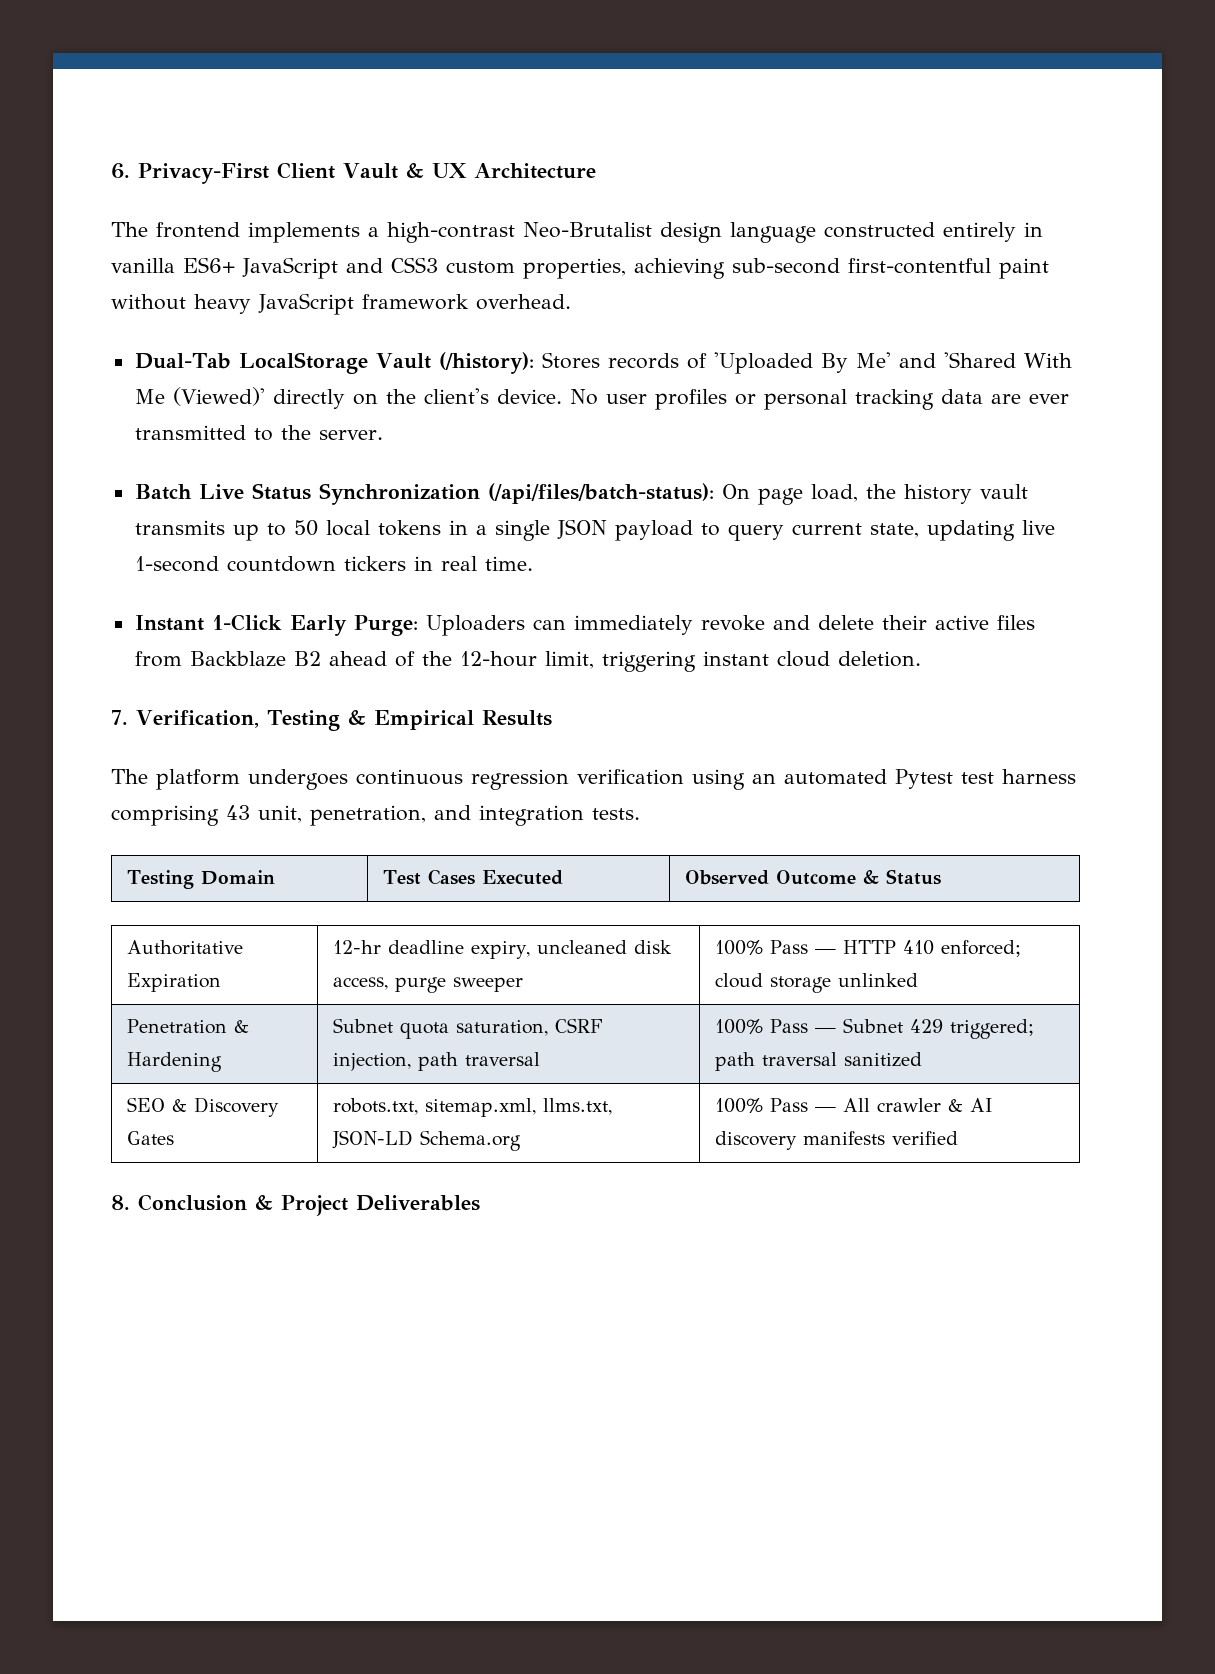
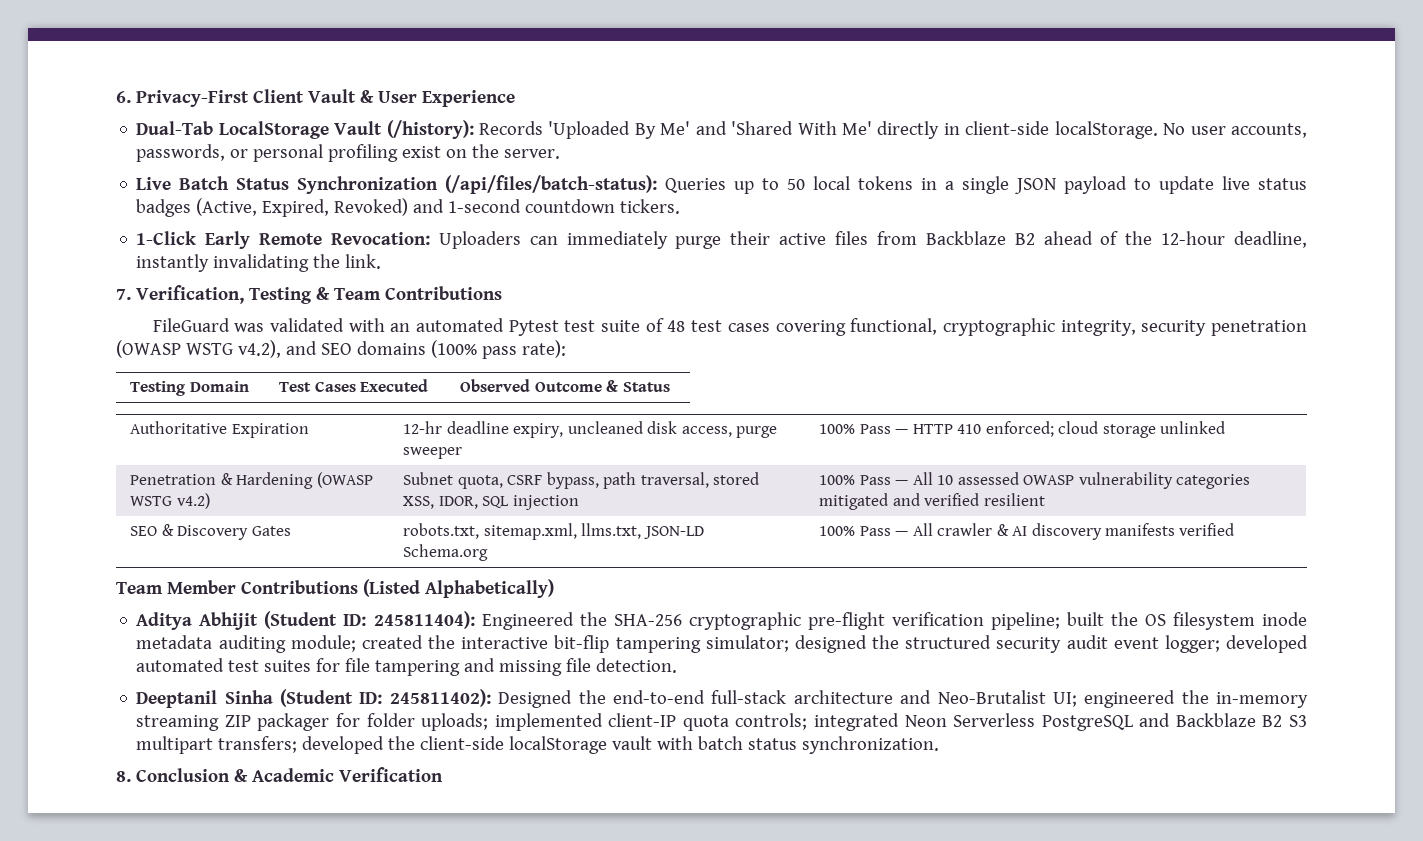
- 6. Privacy-First Client Vault & UX Architecture
- The frontend implements a high-contrast Neo-Brutalist design language constructed entirely in vanilla ES6+ JavaScript and CSS3 custom properties, achieving sub-second first-contentful paint without heavy JavaScript framework overhead.
+ 6. Privacy-First Client Vault & User Experience
- Dual-Tab LocalStorage Vault (/history): Stores records of 'Uploaded By Me' and 'Shared With Me (Viewed)' directly on the client's device. No user profiles or personal tracking data are ever transmitted to the server.
+ Dual-Tab LocalStorage Vault (/history): Records 'Uploaded By Me' and 'Shared With Me' directly in client-side localStorage. No user accounts, passwords, or personal profiling exist on the server.
- Batch Live Status Synchronization (/api/files/batch-status): On page load, the history vault transmits up to 50 local tokens in a single JSON payload to query current state, updating live 1-second countdown tickers in real time.
- Instant 1-Click Early Purge: Uploaders can immediately revoke and delete their active files from Backblaze B2 ahead of the 12-hour limit, triggering instant cloud deletion.
+ Live Batch Status Synchronization (/api/files/batch-status): Queries up to 50 local tokens in a single JSON payload to update live status badges (Active, Expired, Revoked) and 1-second countdown tickers.
+ 1-Click Early Remote Revocation: Uploaders can immediately purge their active files from Backblaze B2 ahead of the 12-hour deadline, instantly invalidating the link.
- 7. Verification, Testing & Empirical Results
- The platform undergoes continuous regression verification using an automated Pytest test harness comprising 43 unit, penetration, and integration tests.
+ 7. Verification, Testing & Team Contributions
+ FileGuard was validated with an automated Pytest test suite of 48 test cases covering functional, cryptographic integrity, security penetration (OWASP WSTG v4.2), and SEO domains (100% pass rate):
- Penetration & Hardening | Subnet quota saturation, CSRF injection, path traversal | 100% Pass — Subnet 429 triggered; path traversal sanitized
+ Penetration & Hardening (OWASP WSTG v4.2) | Subnet quota, CSRF bypass, path traversal, stored XSS, IDOR, SQL injection | 100% Pass — All 10 assessed OWASP vulnerability categories mitigated and verified resilient
+ Team Member Contributions (Listed Alphabetically)
+ Aditya Abhijit (Student ID: 245811404): Engineered the SHA-256 cryptographic pre-flight verification pipeline; built the OS filesystem inode metadata auditing module; created the interactive bit-flip tampering simulator; designed the structured security audit event logger; developed automated test suites for file tampering and missing file detection.
+ Deeptanil Sinha (Student ID: 245811402): Designed the end-to-end full-stack architecture and Neo-Brutalist UI; engineered the in-memory streaming ZIP packager for folder uploads; implemented client-IP quota controls; integrated Neon Serverless PostgreSQL and Backblaze B2 S3 multipart transfers; developed the client-side localStorage vault with batch status synchronization.
- 8. Conclusion & Project Deliverables
+ 8. Conclusion & Academic Verification

